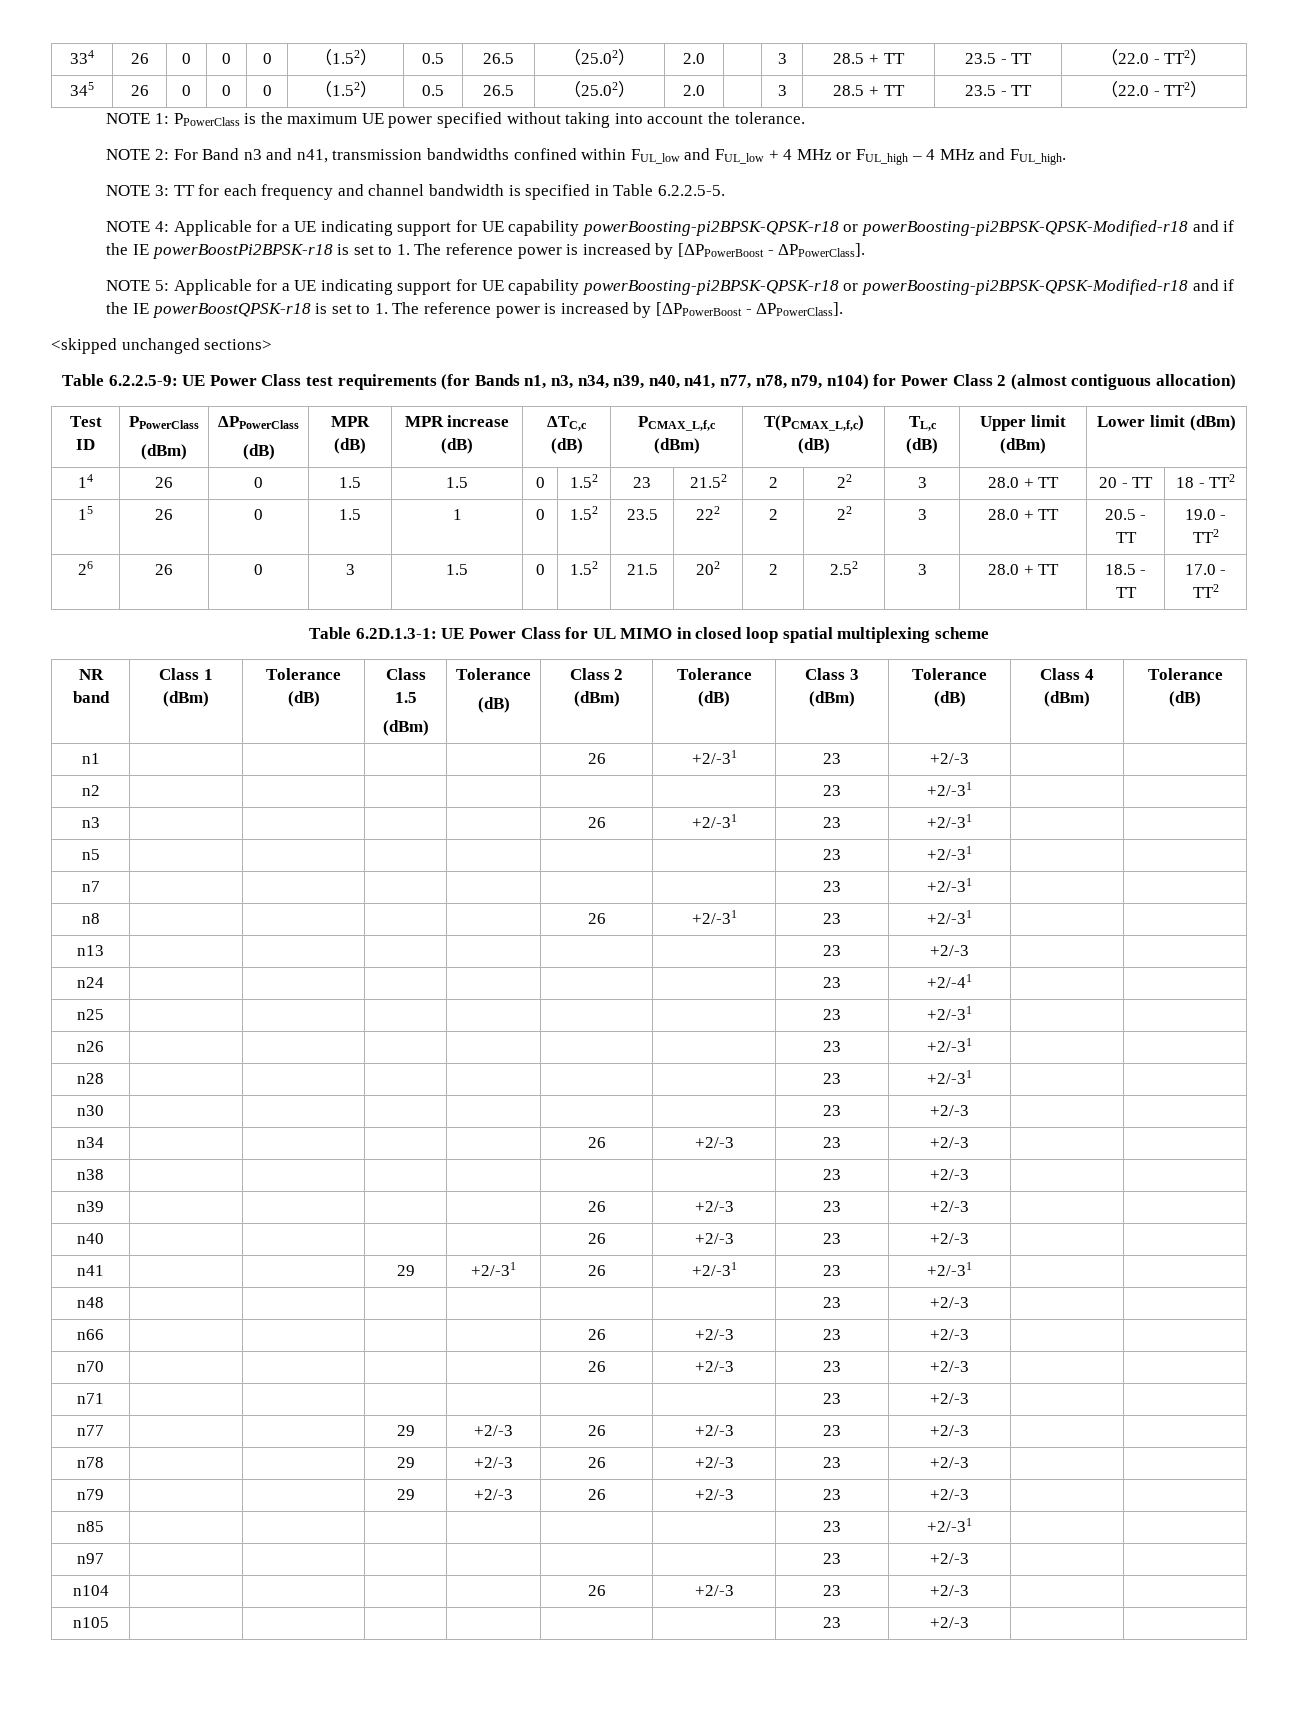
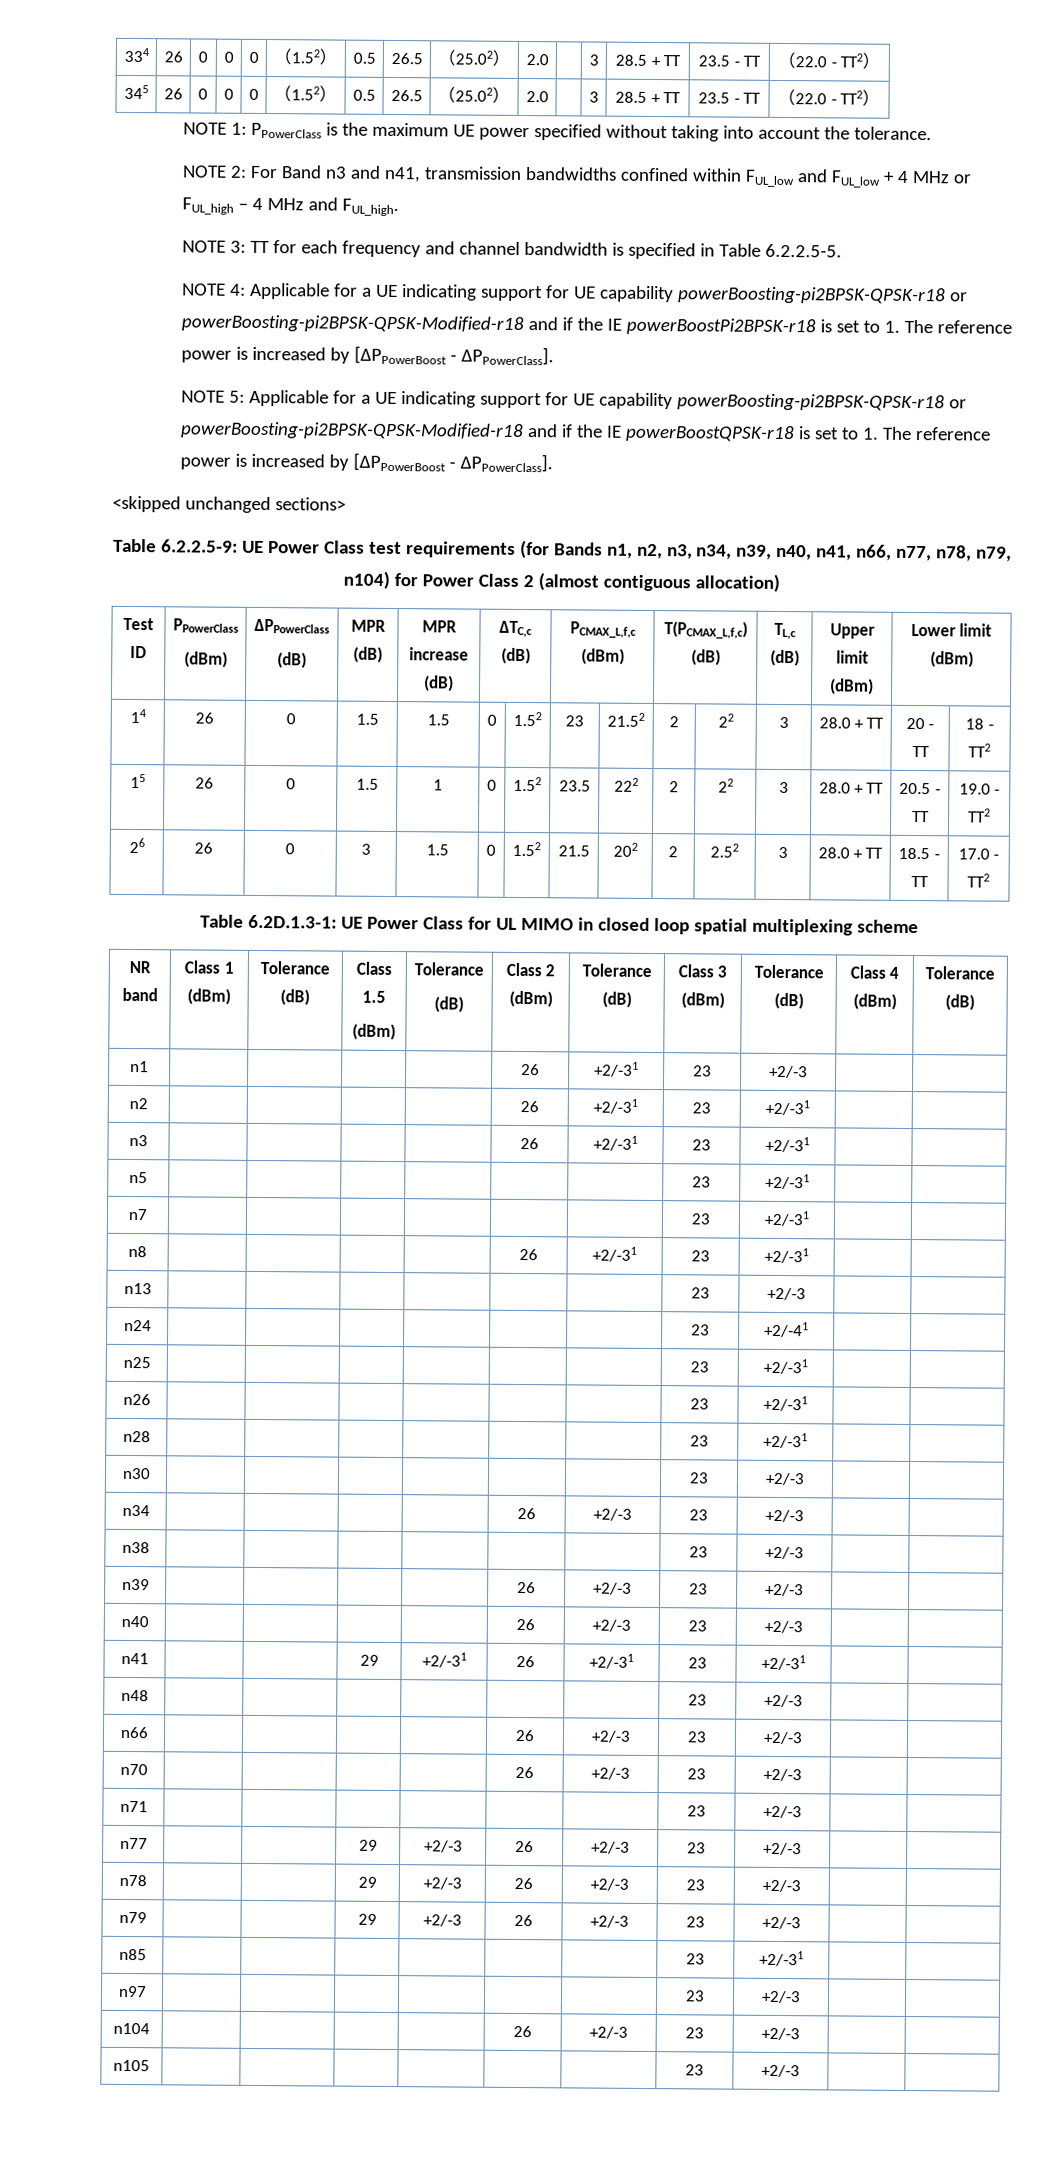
- Table 6.2.2.5-9: UE Power Class test requirements (for Bands n1, n3, n34, n39, n40, n41, n77, n78, n79, n104) for Power Class 2 (almost contiguous allocation)
+ Table 6.2.2.5-9: UE Power Class test requirements (for Bands n1, n2, n3, n34, n39, n40, n41, n66, n77, n78, n79, n104) for Power Class 2 (almost contiguous allocation)
- n2 | | | | | | | 23 | +2/-31 | |
+ n2 | | | | | 26 | +2/-31 | 23 | +2/-31 | |

